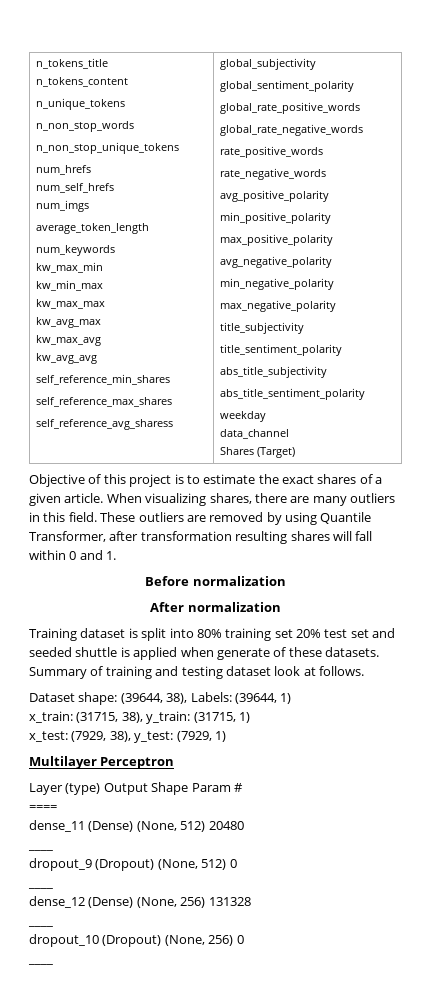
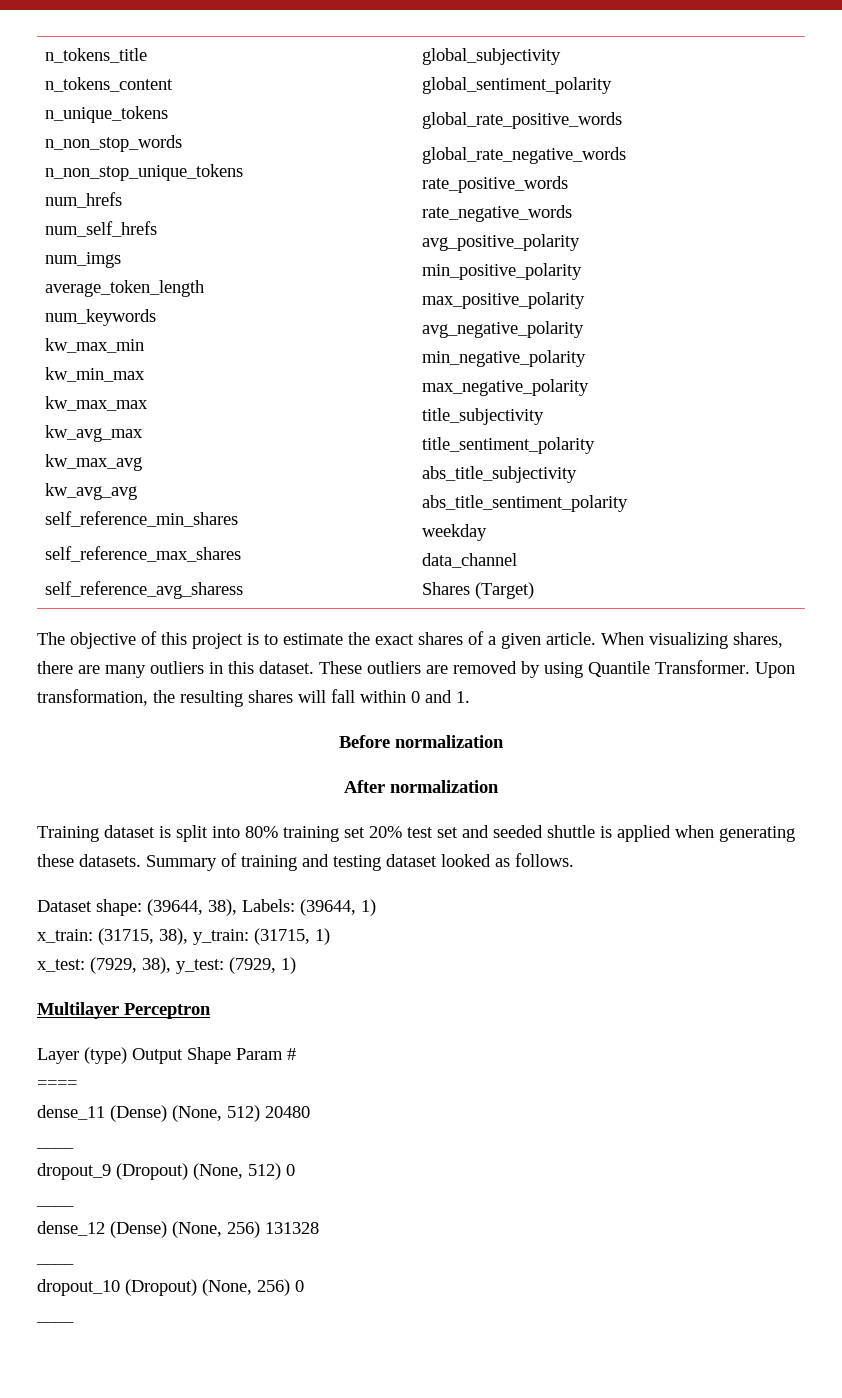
- Objective of this project is to estimate the exact shares of a given article.
+ The objective of this project is to estimate the exact shares of a given article.
- When visualizing shares, there are many outliers in this field.
+ When visualizing shares, there are many outliers in this dataset.
- These outliers are removed by using Quantile Transformer, after transformation resulting shares will fall within 0 and 1.
+ These outliers are removed by using Quantile Transformer. Upon transformation, the resulting shares will fall within 0 and 1.
- Training dataset is split into 80% training set 20% test set and seeded shuttle is applied when generate of these datasets.
+ Training dataset is split into 80% training set 20% test set and seeded shuttle is applied when generating these datasets.
- Summary of training and testing dataset look at follows.
+ Summary of training and testing dataset looked as follows.

